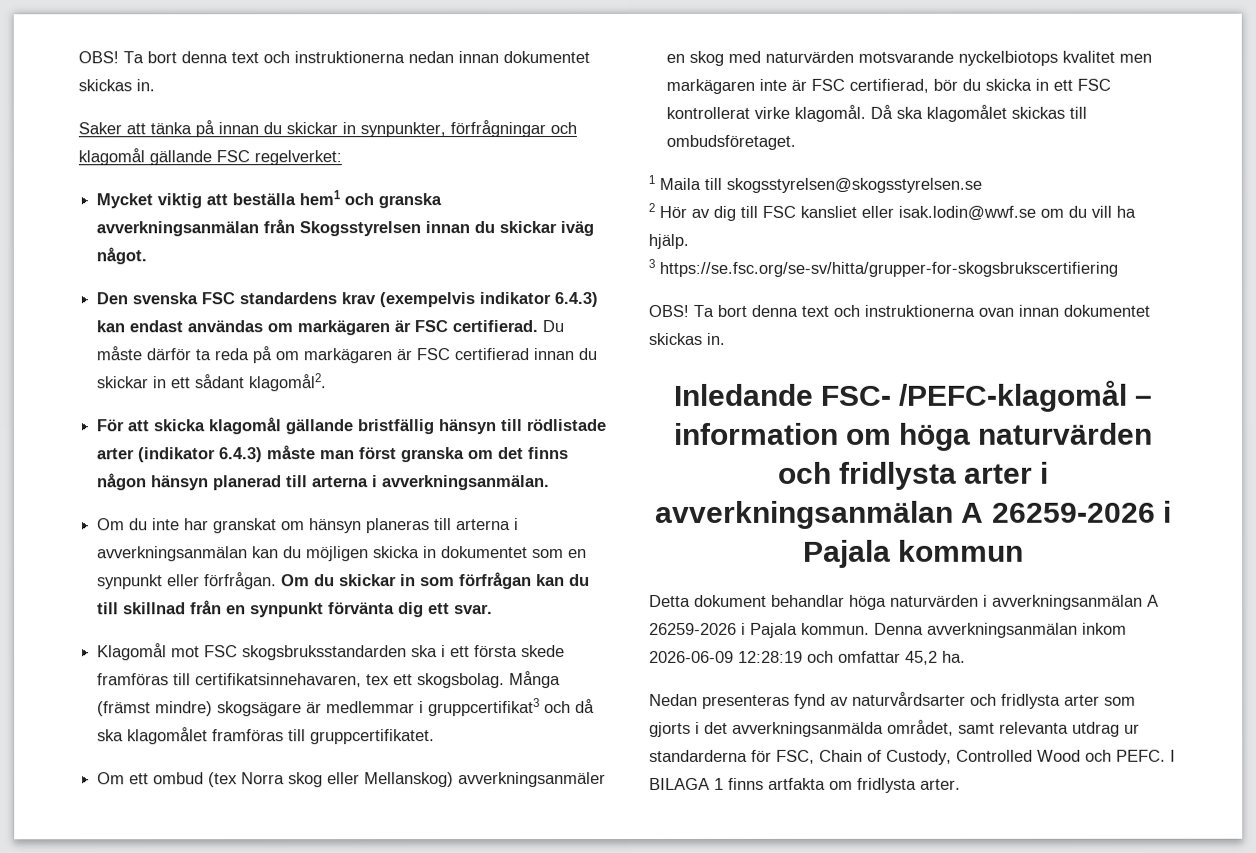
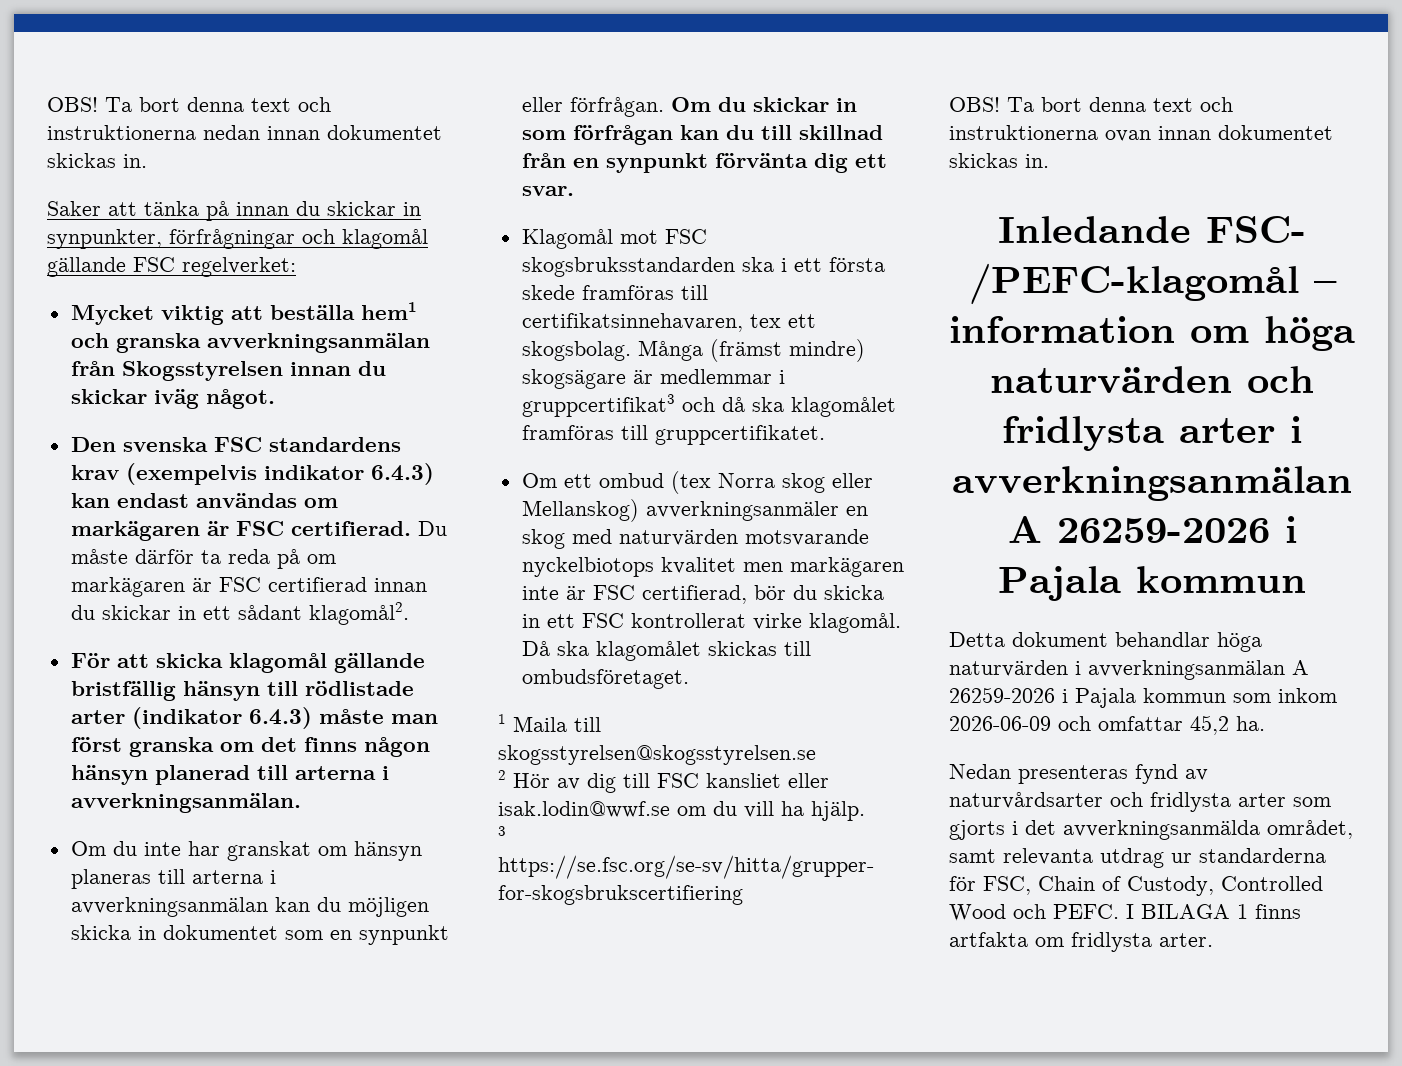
- Detta dokument behandlar höga naturvärden i avverkningsanmälan A 26259-2026 i Pajala kommun. Denna avverkningsanmälan inkom 2026-06-09 12:28:19 och omfattar 45,2 ha.
+ Detta dokument behandlar höga naturvärden i avverkningsanmälan A 26259-2026 i Pajala kommun som inkom 2026-06-09 och omfattar 45,2 ha.

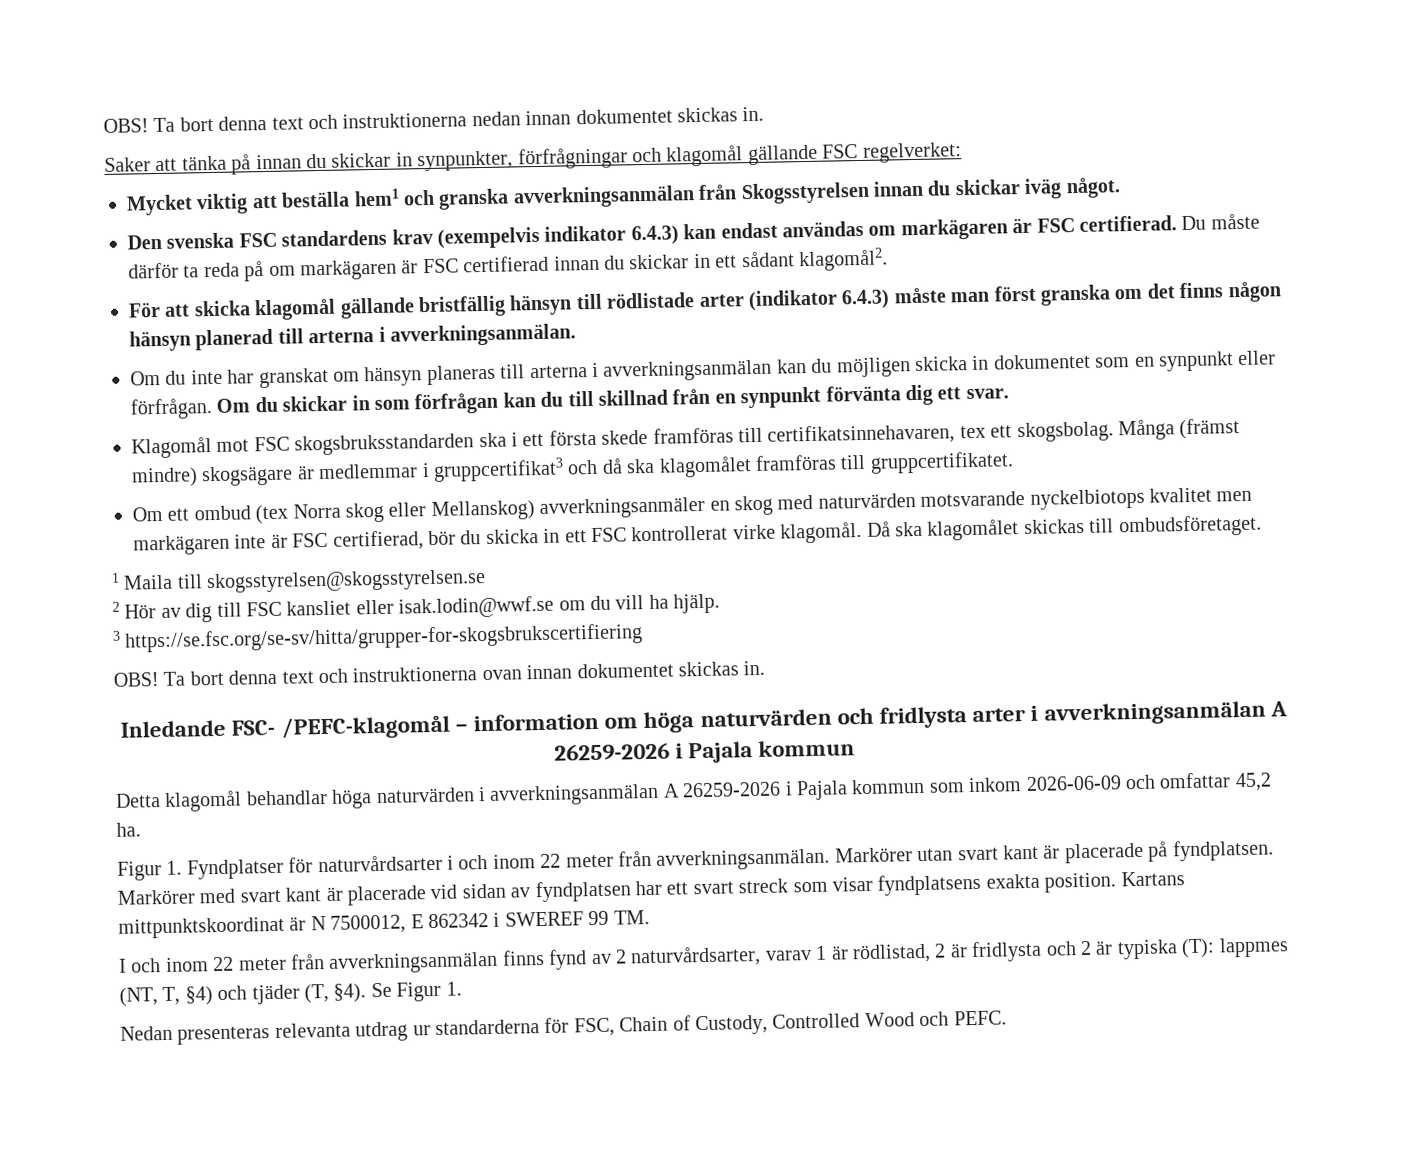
- Detta dokument behandlar höga naturvärden i avverkningsanmälan A 26259-2026 i Pajala kommun som inkom 2026-06-09 och omfattar 45,2 ha.
+ Detta klagomål behandlar höga naturvärden i avverkningsanmälan A 26259-2026 i Pajala kommun som inkom 2026-06-09 och omfattar 45,2 ha.
- Nedan presenteras fynd av naturvårdsarter och fridlysta arter som gjorts i det avverkningsanmälda området, samt relevanta utdrag ur standarderna för FSC, Chain of Custody, Controlled Wood och PEFC. I BILAGA 1 finns artfakta om fridlysta arter.
+ Figur 1. Fyndplatser för naturvårdsarter i och inom 22 meter från avverkningsanmälan. Markörer utan svart kant är placerade på fyndplatsen. Markörer med svart kant är placerade vid sidan av fyndplatsen har ett svart streck som visar fyndplatsens exakta position. Kartans mittpunktskoordinat är N 7500012, E 862342 i SWEREF 99 TM.
+ I och inom 22 meter från avverkningsanmälan finns fynd av 2 naturvårdsarter, varav 1 är rödlistad, 2 är fridlysta och 2 är typiska (T): lappmes (NT, T, §4) och tjäder (T, §4). Se Figur 1.
+ Nedan presenteras relevanta utdrag ur standarderna för FSC, Chain of Custody, Controlled Wood och PEFC.

